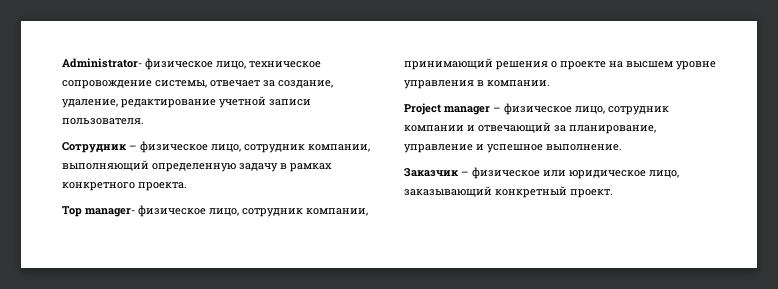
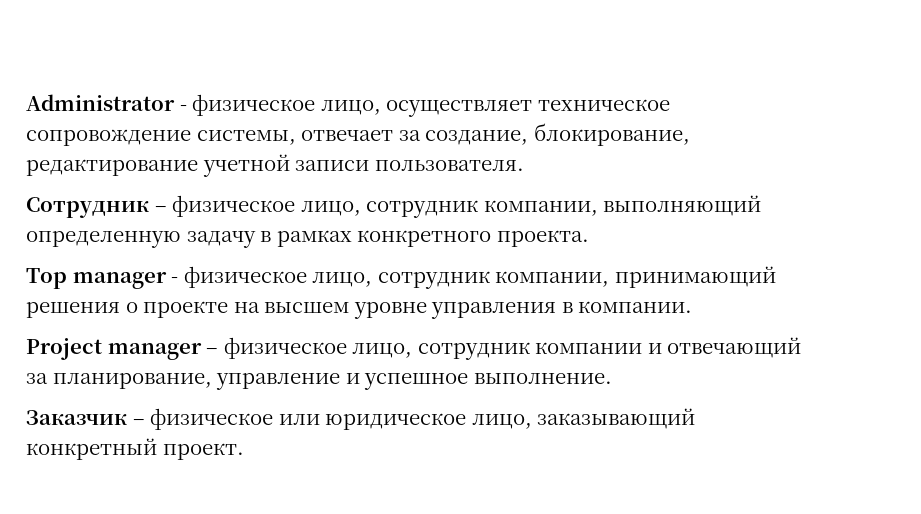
- Administrator- физическое лицо, техническое сопровождение системы, отвечает за создание, удаление, редактирование учетной записи пользователя.
+ Administrator - физическое лицо, осуществляет техническое сопровождение системы, отвечает за создание, блокирование, редактирование учетной записи пользователя.
- Top manager- физическое лицо, сотрудник компании, принимающий решения о проекте на высшем уровне управления в компании.
+ Top manager - физическое лицо, сотрудник компании, принимающий решения о проекте на высшем уровне управления в компании.

